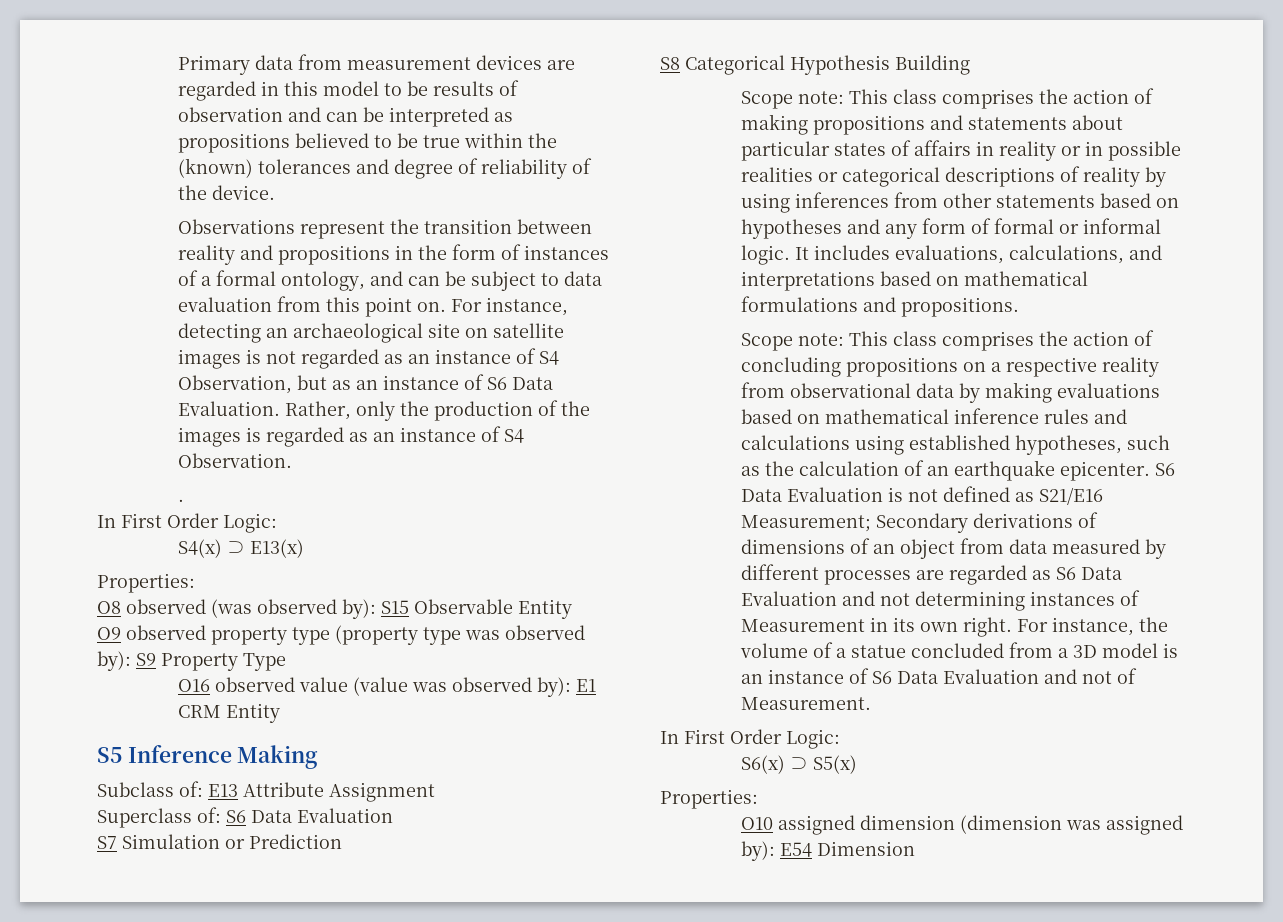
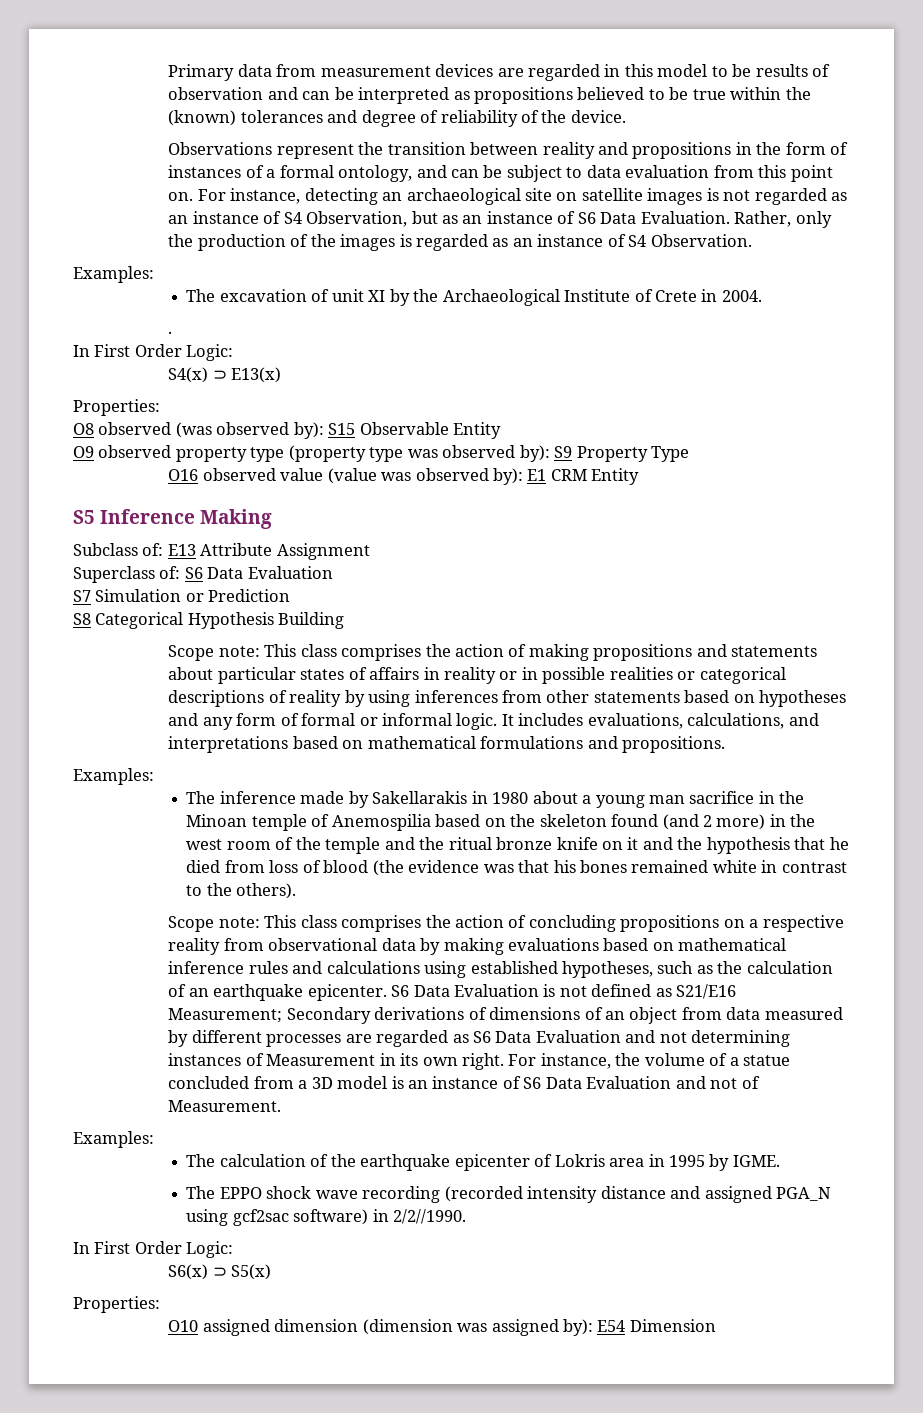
  Rather, only the production of the images is regarded as an instance of S4 Observation.
+ Examples:
+ The excavation of unit XI by the Archaeological Institute of Crete in 2004.
  It includes evaluations, calculations, and interpretations based on mathematical formulations and propositions.
+ Examples:
+ The inference made by Sakellarakis in 1980 about a young man sacrifice in the Minoan temple of Anemospilia based on the skeleton found (and 2 more) in the west room of the temple and the ritual bronze knife on it and the hypothesis that he died from loss of blood (the evidence was that his bones remained white in contrast to the others).
  For instance, the volume of a statue concluded from a 3D model is an instance of S6 Data Evaluation and not of Measurement.
+ Examples:
+ The calculation of the earthquake epicenter of Lokris area in 1995 by IGME.
+ The EPPO shock wave recording (recorded intensity distance and assigned PGA_N using gcf2sac software) in 2/2//1990.

